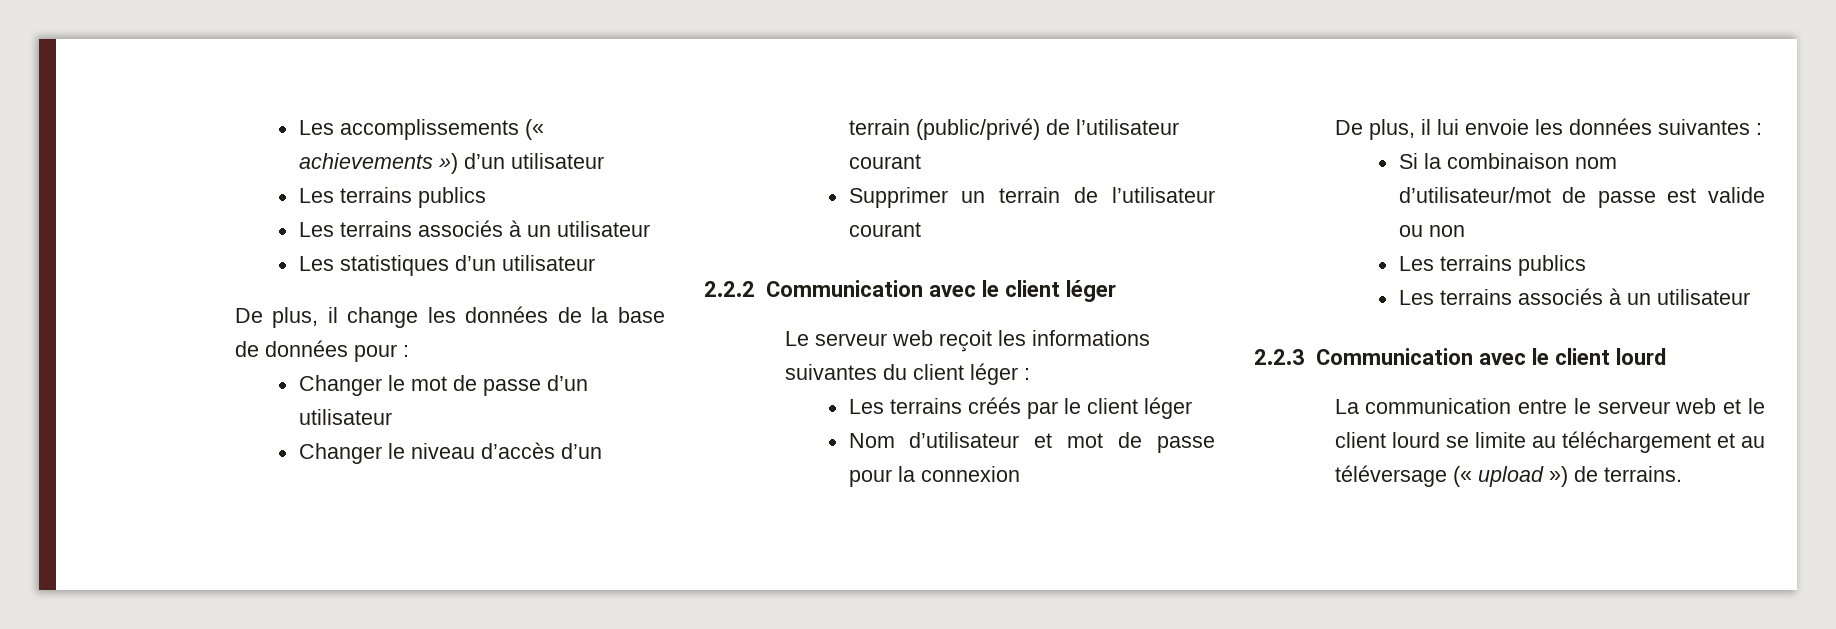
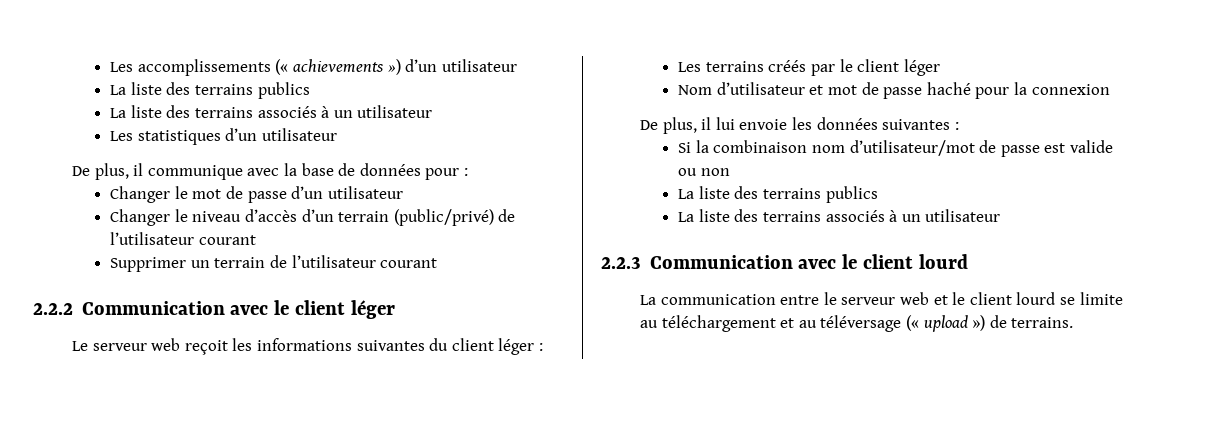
  Les accomplissements (« achievements ») d’un utilisateur
- Les terrains publics
- Les terrains associés à un utilisateur
+ La liste des terrains publics
+ La liste des terrains associés à un utilisateur
- De plus, il change les données de la base de données pour :
+ De plus, il communique avec la base de données pour :
- Nom d’utilisateur et mot de passe pour la connexion
+ Nom d’utilisateur et mot de passe haché pour la connexion
  Si la combinaison nom d’utilisateur/mot de passe est valide ou non
- Les terrains publics
- Les terrains associés à un utilisateur
+ La liste des terrains publics
+ La liste des terrains associés à un utilisateur

